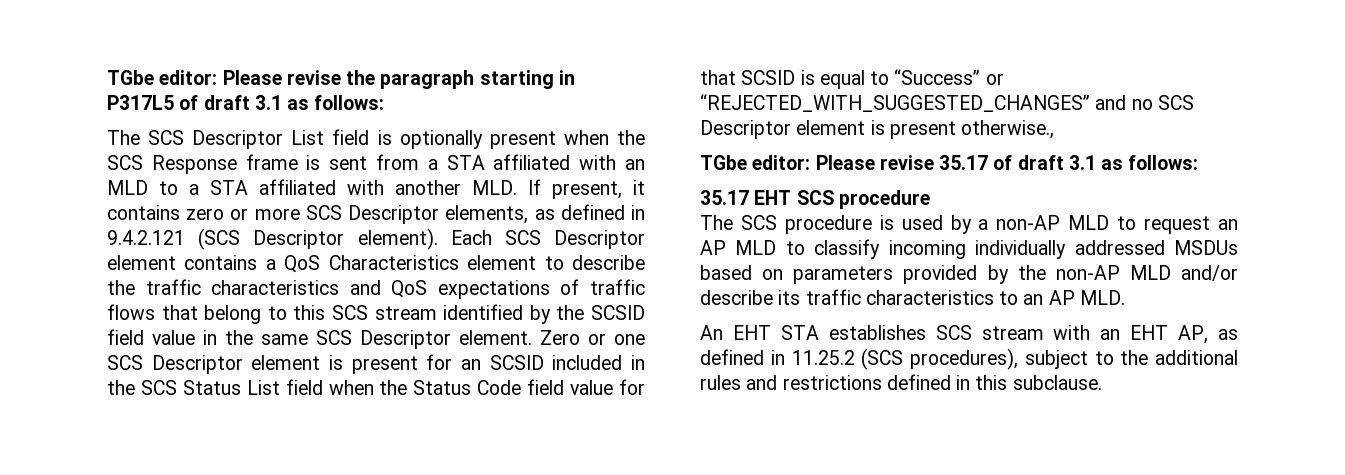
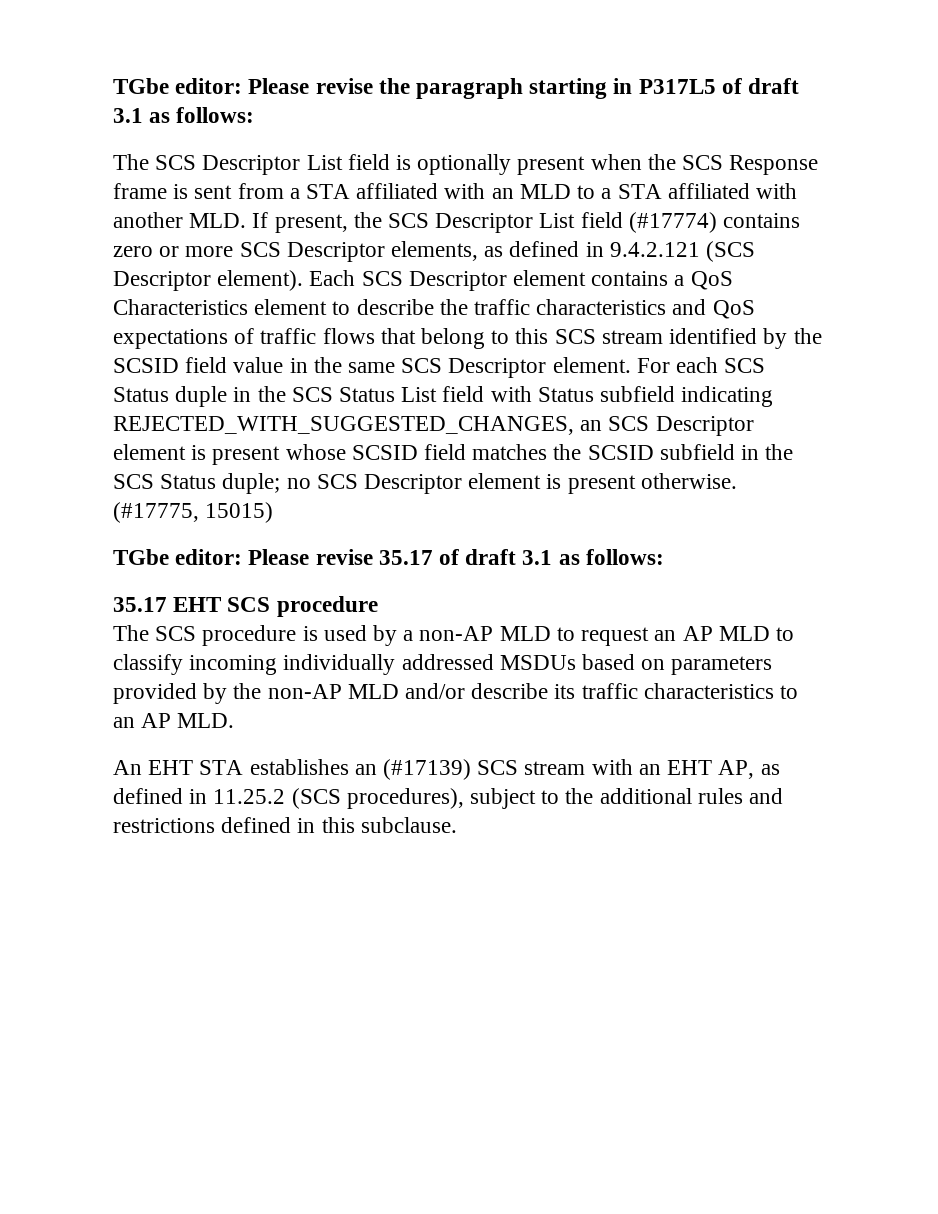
- The SCS Descriptor List field is optionally present when the SCS Response frame is sent from a STA affiliated with an MLD to a STA affiliated with another MLD. If present, it contains zero or more SCS Descriptor elements, as defined in 9.4.2.121 (SCS Descriptor element).
+ The SCS Descriptor List field is optionally present when the SCS Response frame is sent from a STA affiliated with an MLD to a STA affiliated with another MLD. If present, the SCS Descriptor List field (#17774) contains zero or more SCS Descriptor elements, as defined in 9.4.2.121 (SCS Descriptor element).
- Zero or one SCS Descriptor element is present for an SCSID included in the SCS Status List field when the Status Code field value for that SCSID is equal to “Success” or “REJECTED_WITH_SUGGESTED_CHANGES” and no SCS Descriptor element is present otherwise.,
+ For each SCS Status duple in the SCS Status List field with Status subfield indicating REJECTED_WITH_SUGGESTED_CHANGES, an SCS Descriptor element is present whose SCSID field matches the SCSID subfield in the SCS Status duple; no SCS Descriptor element is present otherwise. (#17775, 15015)
- An EHT STA establishes SCS stream with an EHT AP, as defined in 11.25.2 (SCS procedures), subject to the additional rules and restrictions defined in this subclause.
+ An EHT STA establishes an (#17139) SCS stream with an EHT AP, as defined in 11.25.2 (SCS procedures), subject to the additional rules and restrictions defined in this subclause.

